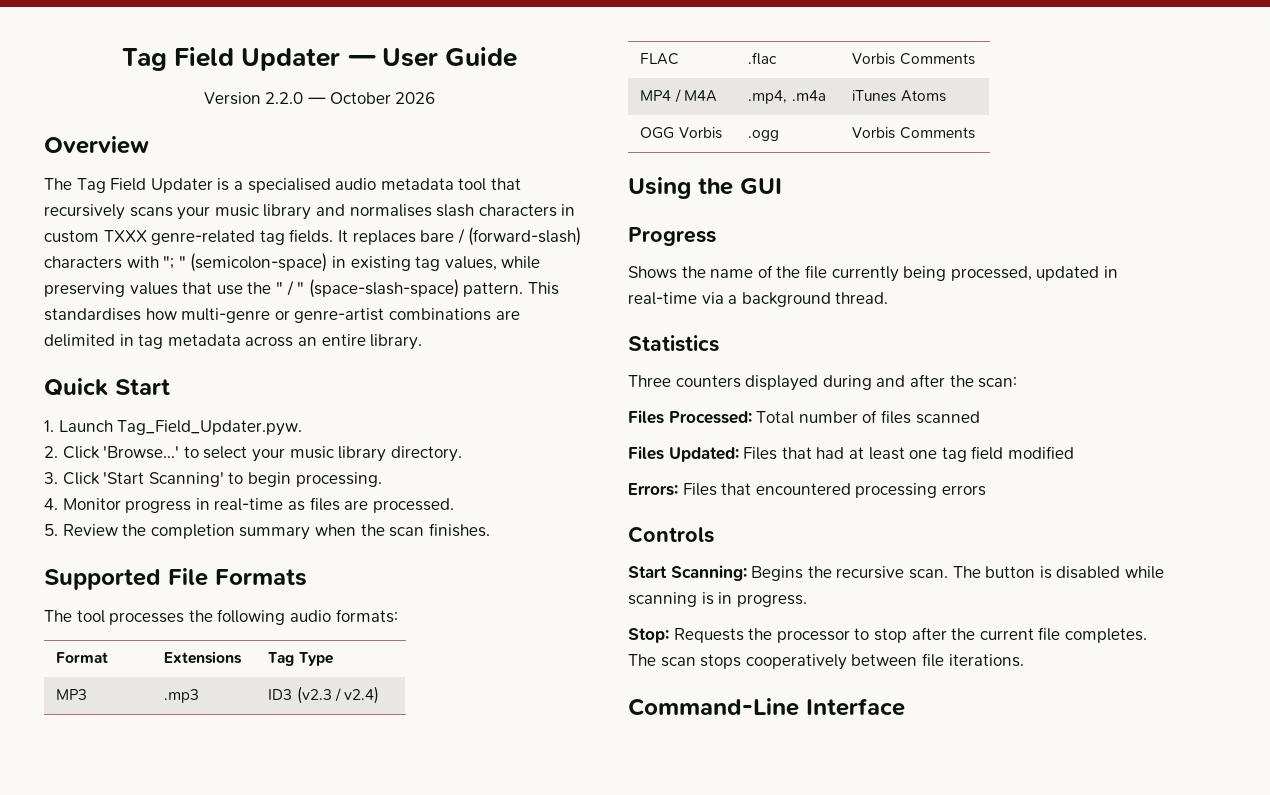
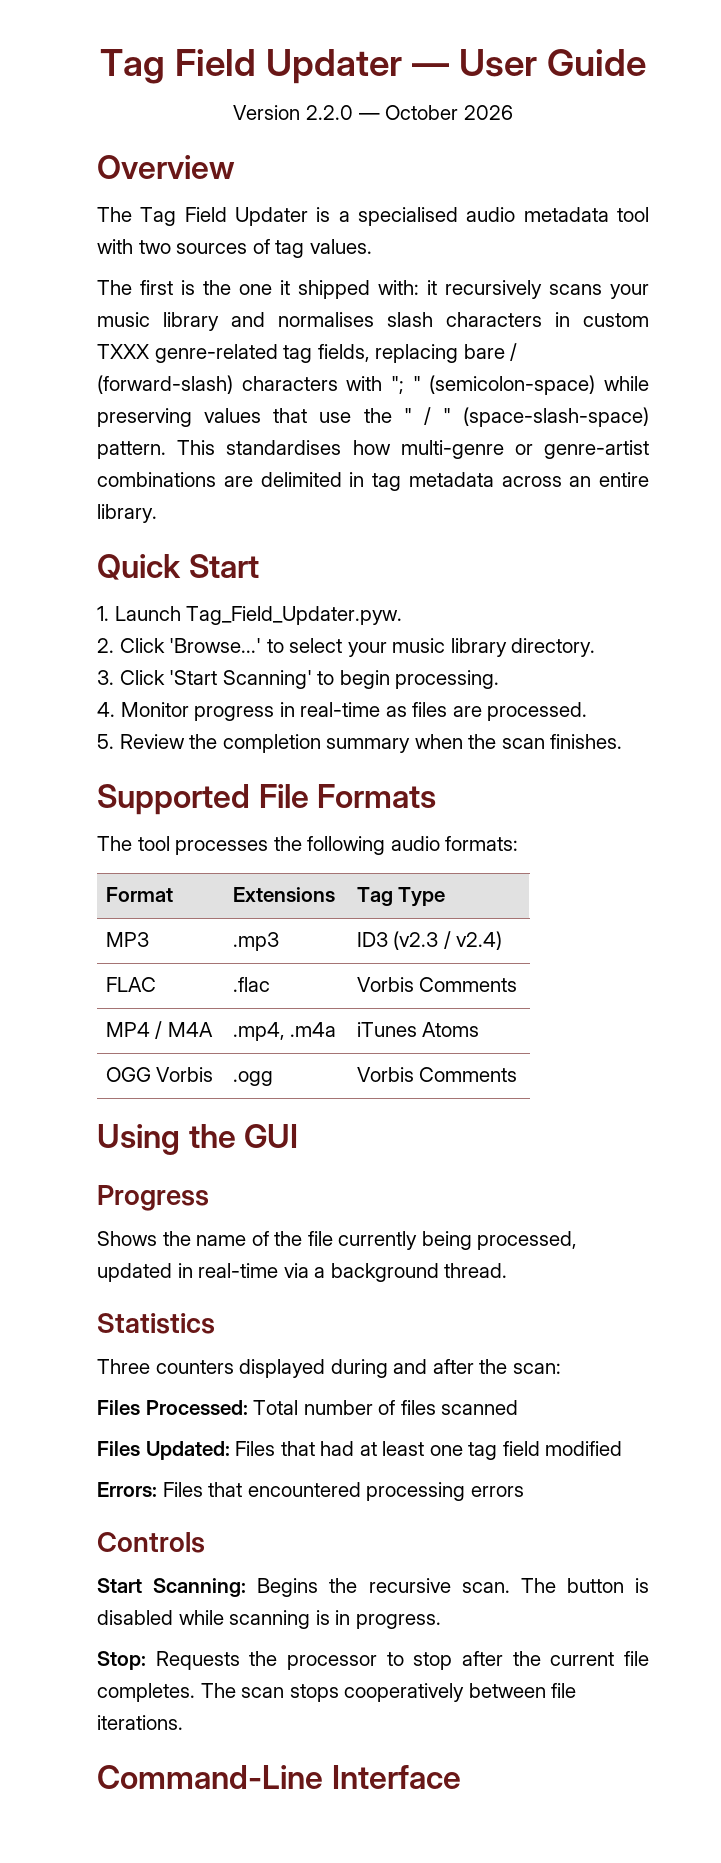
- The Tag Field Updater is a specialised audio metadata tool that recursively scans your music library and normalises slash characters in custom TXXX genre-related tag fields. It replaces bare / (forward-slash) characters with "; " (semicolon-space) in existing tag values, while preserving values that use the " / " (space-slash-space) pattern.
+ The Tag Field Updater is a specialised audio metadata tool with two sources of tag values.
+ The first is the one it shipped with: it recursively scans your music library and normalises slash characters in custom TXXX genre-related tag fields, replacing bare / (forward-slash) characters with "; " (semicolon-space) while preserving values that use the " / " (space-slash-space) pattern.

